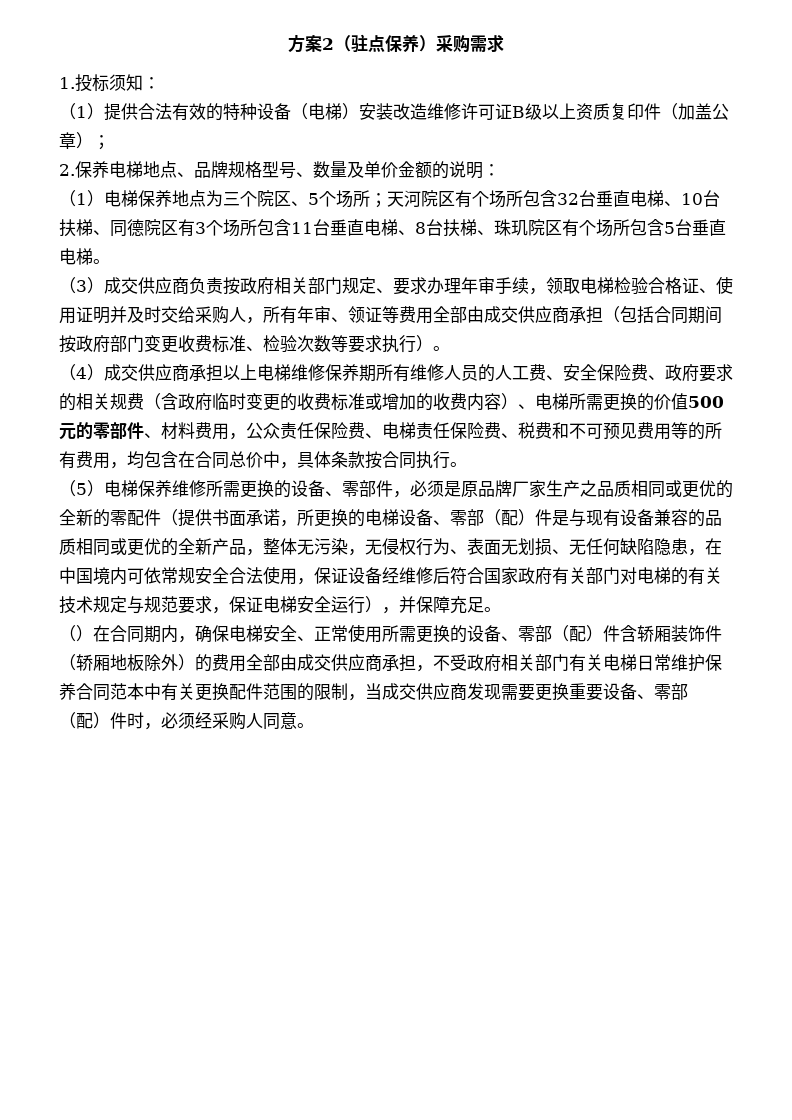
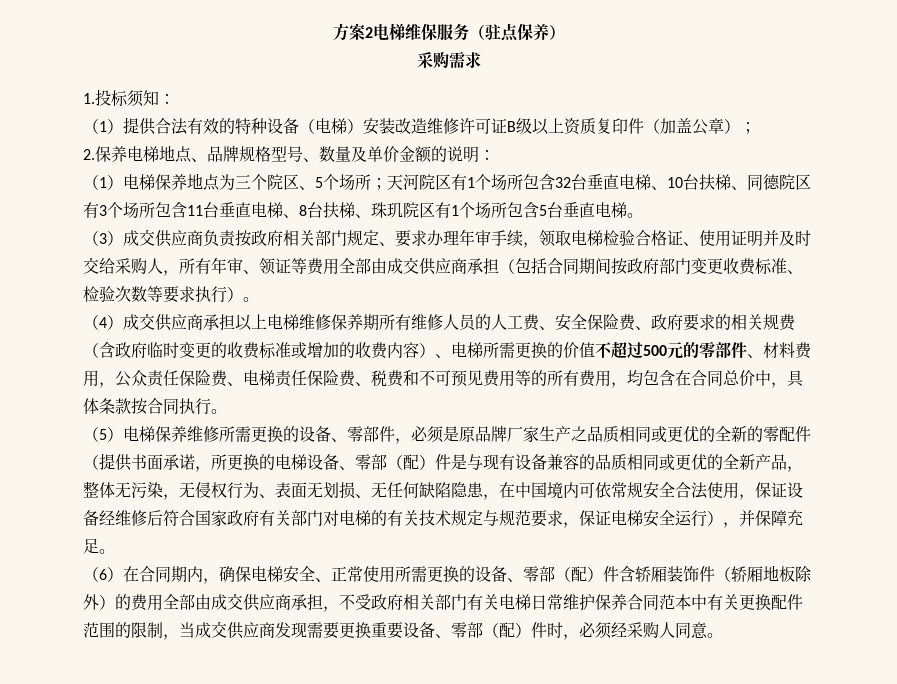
- 方案2（驻点保养）采购需求
+ 方案2电梯维保服务（驻点保养）
+ 采购需求
- （1）电梯保养地点为三个院区、5个场所；天河院区有个场所包含32台垂直电梯、10台扶梯、同德院区有3个场所包含11台垂直电梯、8台扶梯、珠玑院区有个场所包含5台垂直电梯。
+ （1）电梯保养地点为三个院区、5个场所；天河院区有1个场所包含32台垂直电梯、10台扶梯、同德院区有3个场所包含11台垂直电梯、8台扶梯、珠玑院区有1个场所包含5台垂直电梯。
- （4）成交供应商承担以上电梯维修保养期所有维修人员的人工费、安全保险费、政府要求的相关规费（含政府临时变更的收费标准或增加的收费内容）、电梯所需更换的价值500元的零部件、材料费用，公众责任保险费、电梯责任保险费、税费和不可预见费用等的所有费用，均包含在合同总价中，具体条款按合同执行。
+ （4）成交供应商承担以上电梯维修保养期所有维修人员的人工费、安全保险费、政府要求的相关规费（含政府临时变更的收费标准或增加的收费内容）、电梯所需更换的价值不超过500元的零部件、材料费用，公众责任保险费、电梯责任保险费、税费和不可预见费用等的所有费用，均包含在合同总价中，具体条款按合同执行。
- （）在合同期内，确保电梯安全、正常使用所需更换的设备、零部（配）件含轿厢装饰件（轿厢地板除外）的费用全部由成交供应商承担，不受政府相关部门有关电梯日常维护保养合同范本中有关更换配件范围的限制，当成交供应商发现需要更换重要设备、零部（配）件时，必须经采购人同意。
+ （6）在合同期内，确保电梯安全、正常使用所需更换的设备、零部（配）件含轿厢装饰件（轿厢地板除外）的费用全部由成交供应商承担，不受政府相关部门有关电梯日常维护保养合同范本中有关更换配件范围的限制，当成交供应商发现需要更换重要设备、零部（配）件时，必须经采购人同意。

